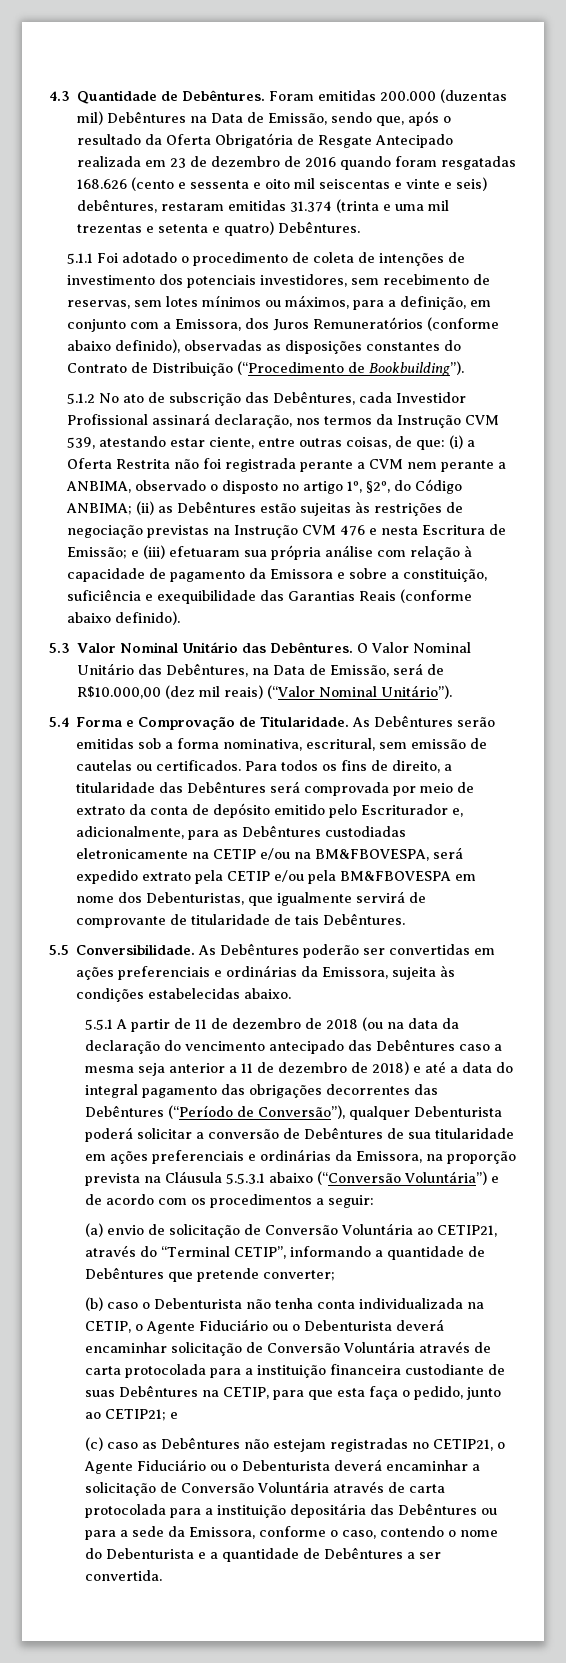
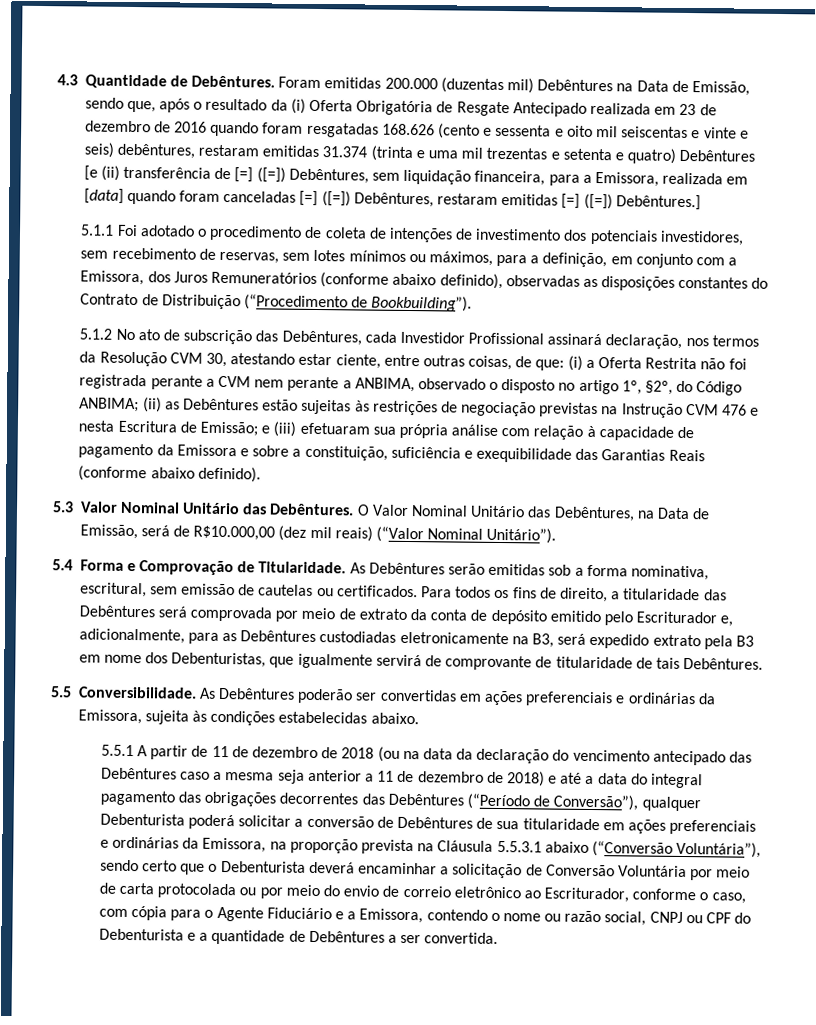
- Foram emitidas 200.000 (duzentas mil) Debêntures na Data de Emissão, sendo que, após o resultado da Oferta Obrigatória de Resgate Antecipado realizada em 23 de dezembro de 2016 quando foram resgatadas 168.626 (cento e sessenta e oito mil seiscentas e vinte e seis) debêntures, restaram emitidas 31.374 (trinta e uma mil trezentas e setenta e quatro) Debêntures.
+ Foram emitidas 200.000 (duzentas mil) Debêntures na Data de Emissão, sendo que, após o resultado da (i) Oferta Obrigatória de Resgate Antecipado realizada em 23 de dezembro de 2016 quando foram resgatadas 168.626 (cento e sessenta e oito mil seiscentas e vinte e seis) debêntures, restaram emitidas 31.374 (trinta e uma mil trezentas e setenta e quatro) Debêntures [e (ii) transferência de [=] ([=]) Debêntures, sem liquidação financeira, para a Emissora, realizada em [data] quando foram canceladas [=] ([=]) Debêntures, restaram emitidas [=] ([=]) Debêntures.]
- 5.1.2 No ato de subscrição das Debêntures, cada Investidor Profissional assinará declaração, nos termos da Instrução CVM 539, atestando estar ciente, entre outras coisas, de que:
+ 5.1.2 No ato de subscrição das Debêntures, cada Investidor Profissional assinará declaração, nos termos da Resolução CVM 30, atestando estar ciente, entre outras coisas, de que:
- Para todos os fins de direito, a titularidade das Debêntures será comprovada por meio de extrato da conta de depósito emitido pelo Escriturador e, adicionalmente, para as Debêntures custodiadas eletronicamente na CETIP e/ou na BM&FBOVESPA, será expedido extrato pela CETIP e/ou pela BM&FBOVESPA em nome dos Debenturistas, que igualmente servirá de comprovante de titularidade de tais Debêntures.
+ Para todos os fins de direito, a titularidade das Debêntures será comprovada por meio de extrato da conta de depósito emitido pelo Escriturador e, adicionalmente, para as Debêntures custodiadas eletronicamente na B3, será expedido extrato pela B3 em nome dos Debenturistas, que igualmente servirá de comprovante de titularidade de tais Debêntures.
- 5.5.1 A partir de 11 de dezembro de 2018 (ou na data da declaração do vencimento antecipado das Debêntures caso a mesma seja anterior a 11 de dezembro de 2018) e até a data do integral pagamento das obrigações decorrentes das Debêntures (“Período de Conversão”), qualquer Debenturista poderá solicitar a conversão de Debêntures de sua titularidade em ações preferenciais e ordinárias da Emissora, na proporção prevista na Cláusula 5.5.3.1 abaixo (“Conversão Voluntária”) e de acordo com os procedimentos a seguir:
- (a) envio de solicitação de Conversão Voluntária ao CETIP21, através do “Terminal CETIP”, informando a quantidade de Debêntures que pretende converter;
- (b) caso o Debenturista não tenha conta individualizada na CETIP, o Agente Fiduciário ou o Debenturista deverá encaminhar solicitação de Conversão Voluntária através de carta protocolada para a instituição financeira custodiante de suas Debêntures na CETIP, para que esta faça o pedido, junto ao CETIP21; e
- (c) caso as Debêntures não estejam registradas no CETIP21, o Agente Fiduciário ou o Debenturista deverá encaminhar a solicitação de Conversão Voluntária através de carta protocolada para a instituição depositária das Debêntures ou para a sede da Emissora, conforme o caso, contendo o nome do Debenturista e a quantidade de Debêntures a ser convertida.
+ 5.5.1 A partir de 11 de dezembro de 2018 (ou na data da declaração do vencimento antecipado das Debêntures caso a mesma seja anterior a 11 de dezembro de 2018) e até a data do integral pagamento das obrigações decorrentes das Debêntures (“Período de Conversão”), qualquer Debenturista poderá solicitar a conversão de Debêntures de sua titularidade em ações preferenciais e ordinárias da Emissora, na proporção prevista na Cláusula 5.5.3.1 abaixo (“Conversão Voluntária”), sendo certo que o Debenturista deverá encaminhar a solicitação de Conversão Voluntária por meio de carta protocolada ou por meio do envio de correio eletrônico ao Escriturador, conforme o caso, com cópia para o Agente Fiduciário e a Emissora, contendo o nome ou razão social, CNPJ ou CPF do Debenturista e a quantidade de Debêntures a ser convertida.

